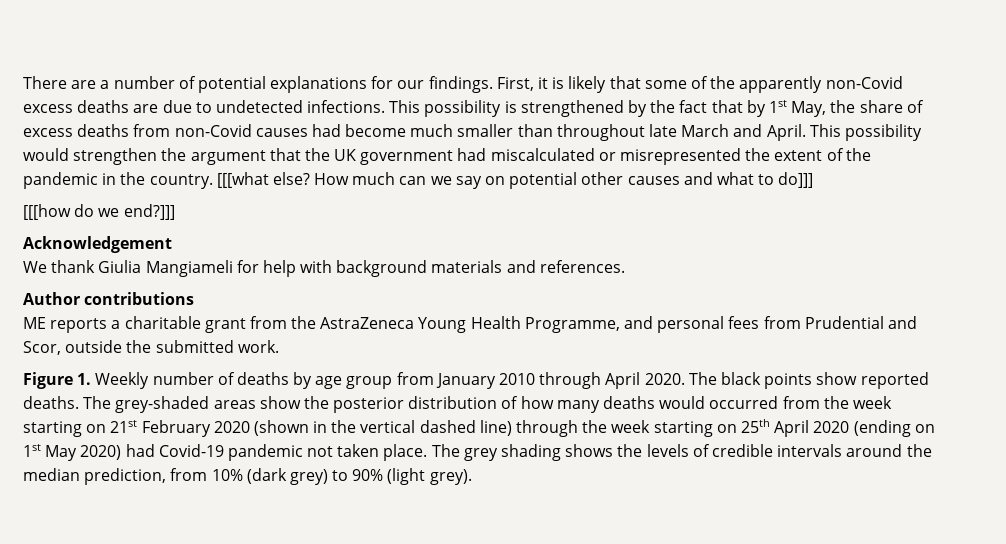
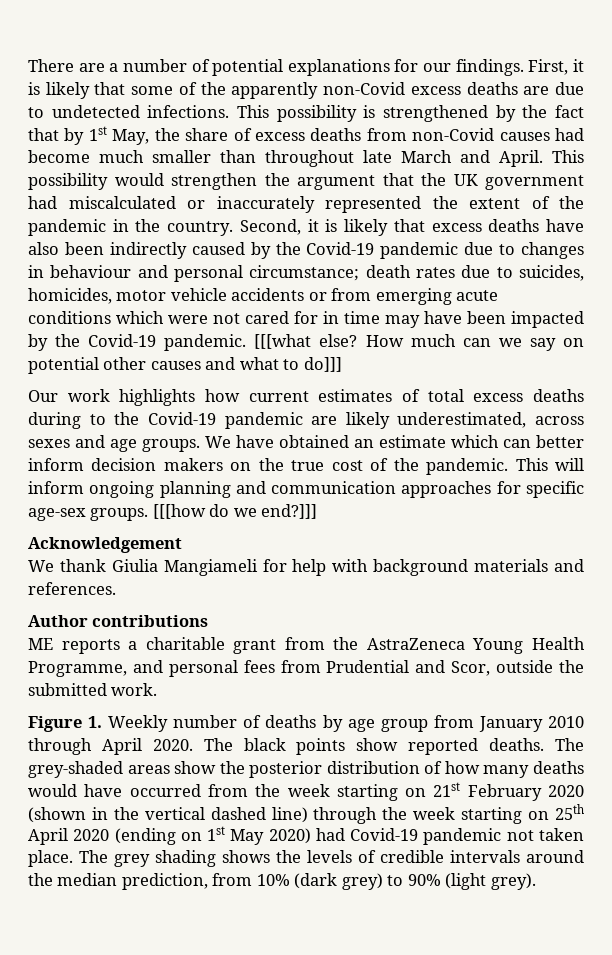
- This possibility would strengthen the argument that the UK government had miscalculated or misrepresented the extent of the pandemic in the country.
+ This possibility would strengthen the argument that the UK government had miscalculated or inaccurately represented the extent of the pandemic in the country.
+ Second, it is likely that excess deaths have also been indirectly caused by the Covid-19 pandemic due to changes in behaviour and personal circumstance; death rates due to suicides, homicides, motor vehicle accidents or from emerging acute conditions which were not cared for in time may have been impacted by the Covid-19 pandemic.
+ Our work highlights how current estimates of total excess deaths during to the Covid-19 pandemic are likely underestimated, across sexes and age groups. We have obtained an estimate which can better inform decision makers on the true cost of the pandemic. This will inform ongoing planning and communication approaches for specific age-sex groups.
- The grey-shaded areas show the posterior distribution of how many deaths would occurred from the week starting on 21st February 2020 (shown in the vertical dashed line) through the week starting on 25th April 2020 (ending on 1st May 2020) had Covid-19 pandemic not taken place.
+ The grey-shaded areas show the posterior distribution of how many deaths would have occurred from the week starting on 21st February 2020 (shown in the vertical dashed line) through the week starting on 25th April 2020 (ending on 1st May 2020) had Covid-19 pandemic not taken place.

